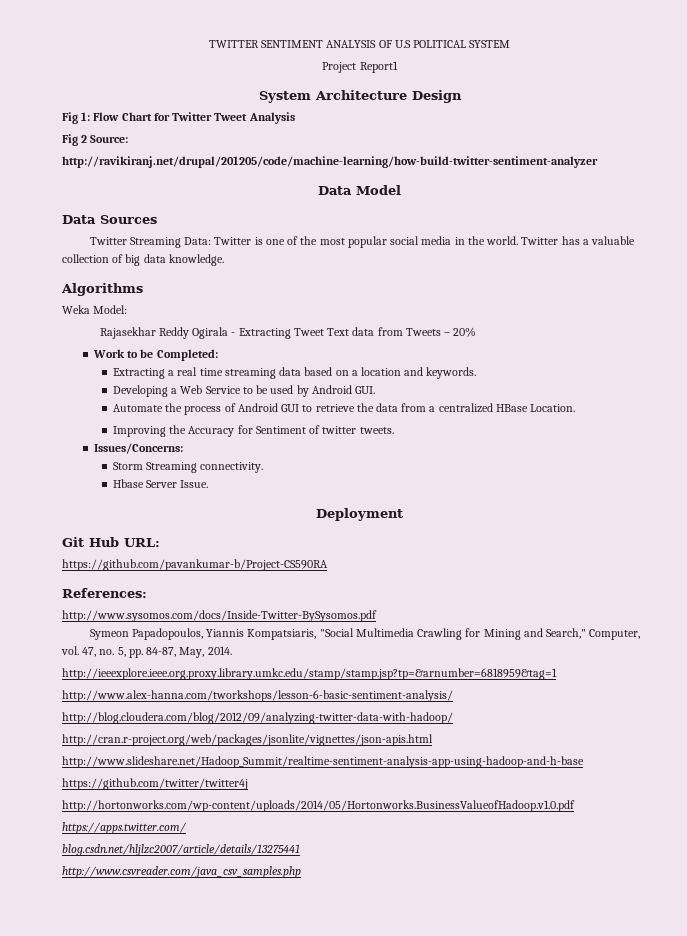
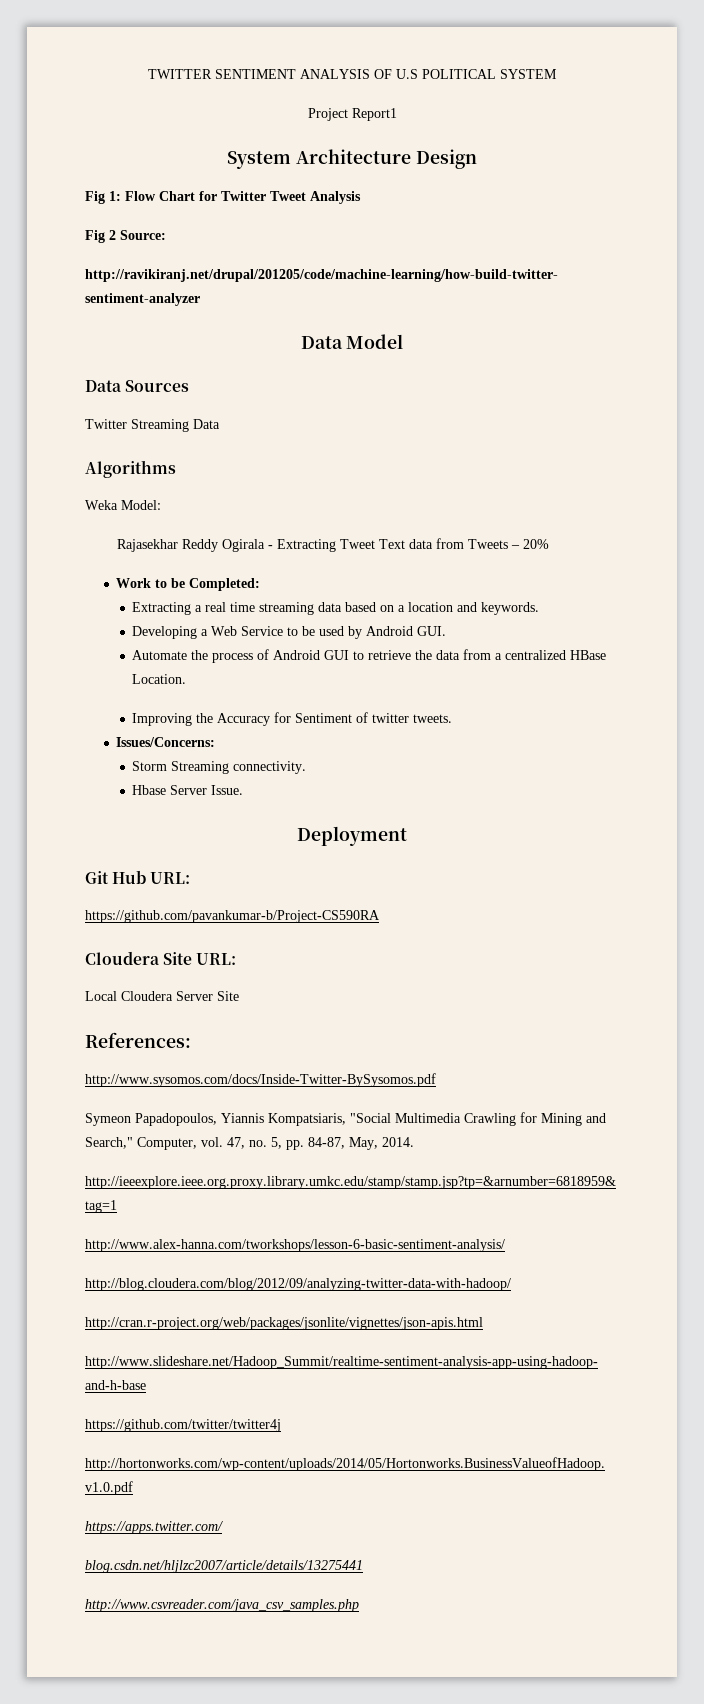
- Twitter Streaming Data: Twitter is one of the most popular social media in the world. Twitter has a valuable collection of big data knowledge.
+ Twitter Streaming Data
+ Cloudera Site URL:
+ Local Cloudera Server Site

